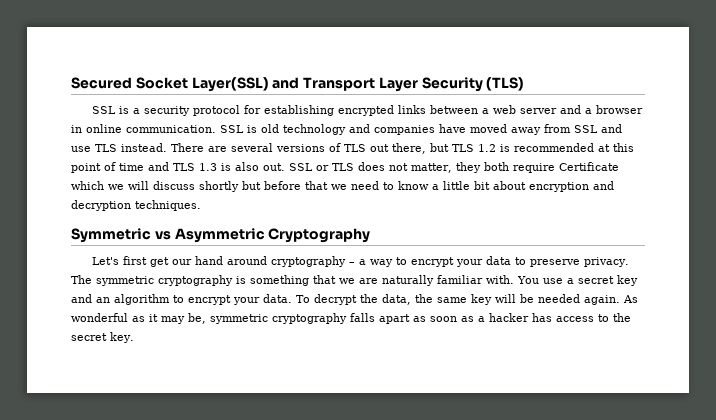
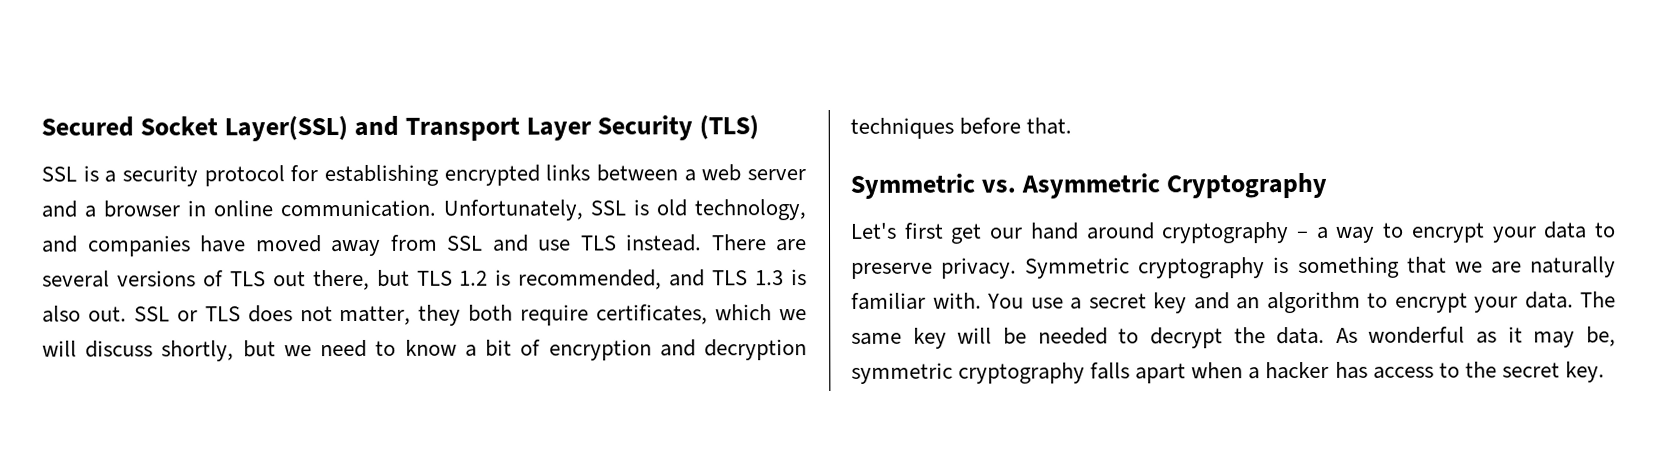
- SSL is old technology and companies have moved away from SSL and use TLS instead.
+ Unfortunately, SSL is old technology, and companies have moved away from SSL and use TLS instead.
- There are several versions of TLS out there, but TLS 1.2 is recommended at this point of time and TLS 1.3 is also out.
+ There are several versions of TLS out there, but TLS 1.2 is recommended, and TLS 1.3 is also out.
- SSL or TLS does not matter, they both require Certificate which we will discuss shortly but before that we need to know a little bit about encryption and decryption techniques.
- Symmetric vs Asymmetric Cryptography
+ SSL or TLS does not matter, they both require certificates, which we will discuss shortly, but we need to know a bit of encryption and decryption techniques before that.
+ Symmetric vs. Asymmetric Cryptography
- The symmetric cryptography is something that we are naturally familiar with.
+ Symmetric cryptography is something that we are naturally familiar with.
- To decrypt the data, the same key will be needed again.
+ The same key will be needed to decrypt the data.
- As wonderful as it may be, symmetric cryptography falls apart as soon as a hacker has access to the secret key.
+ As wonderful as it may be, symmetric cryptography falls apart when a hacker has access to the secret key.

